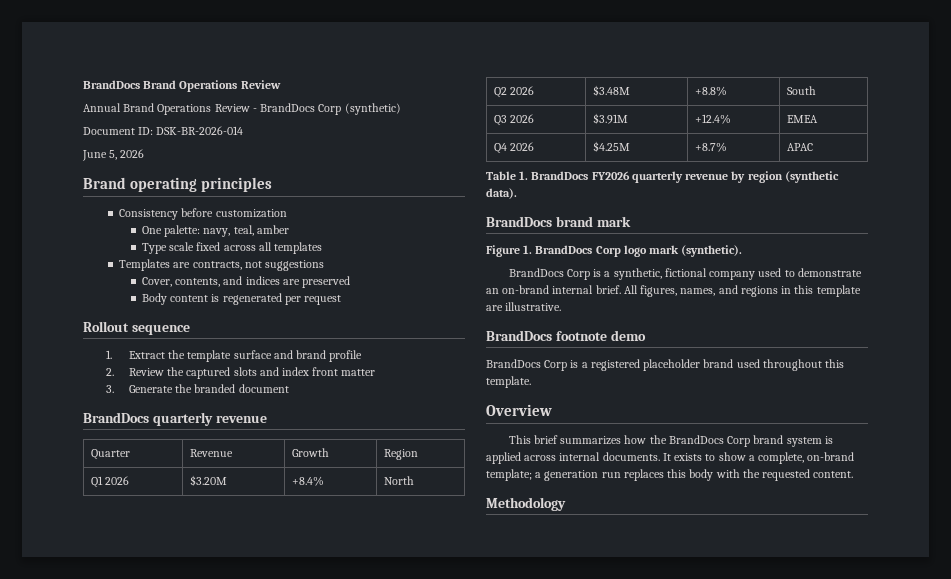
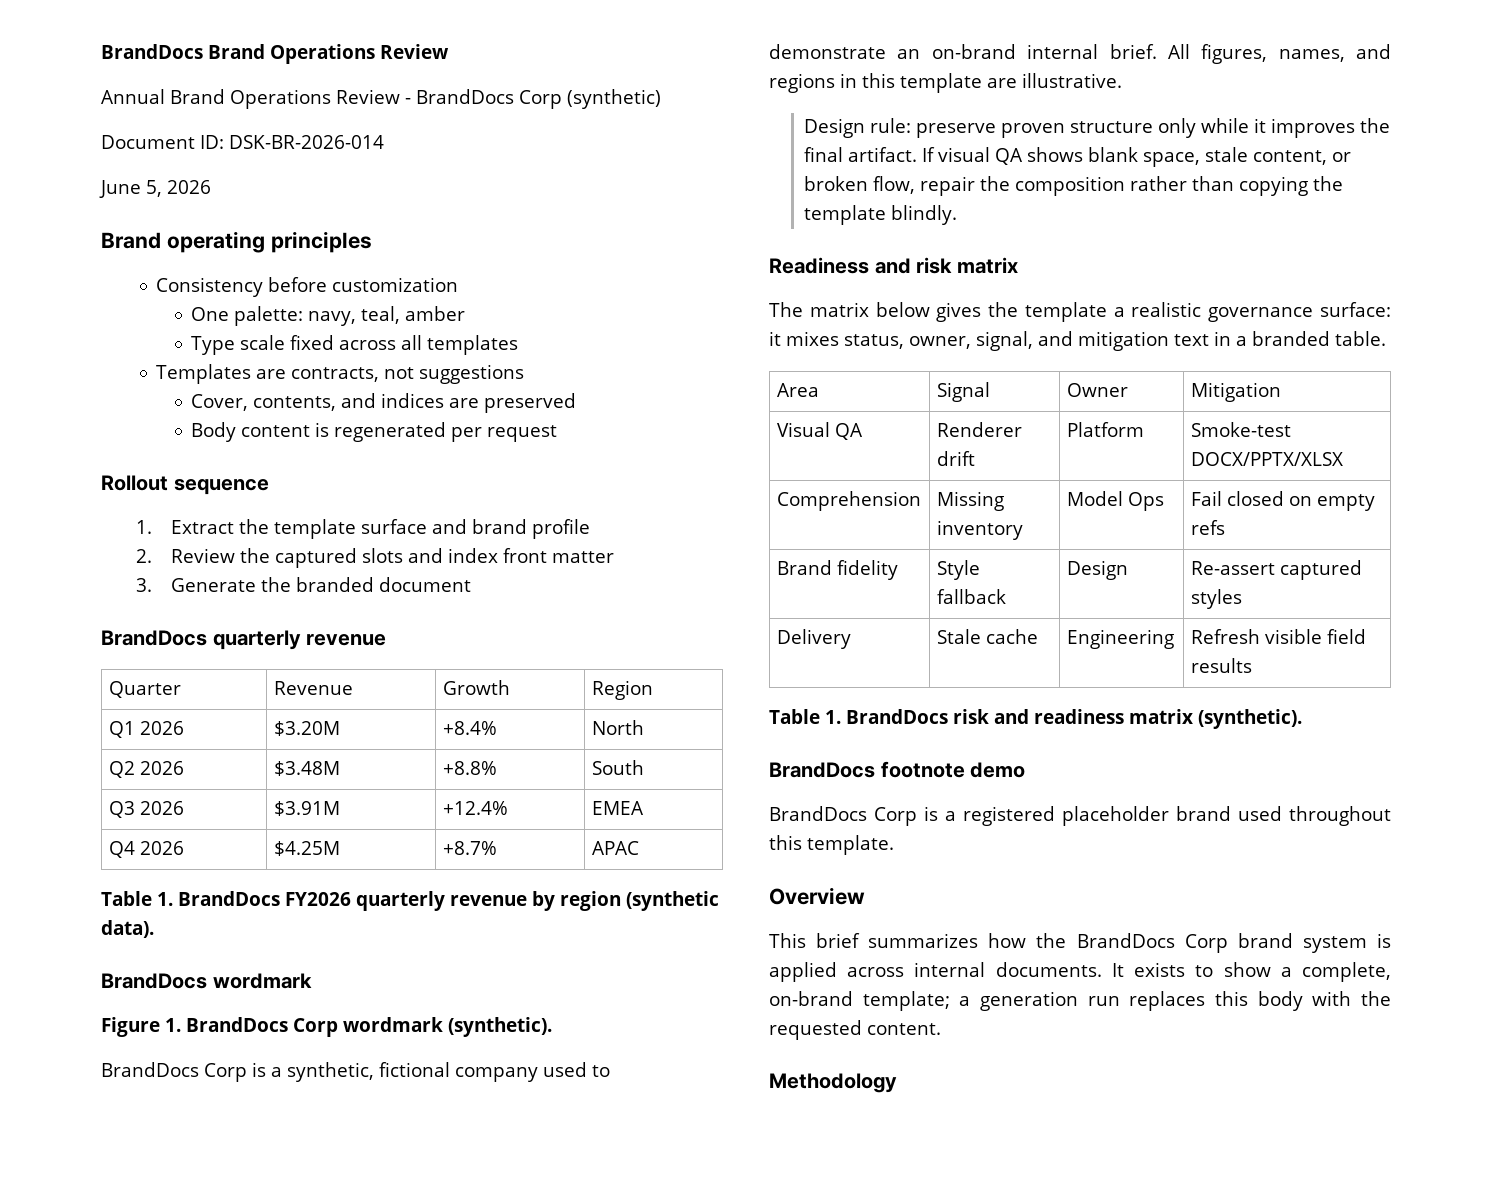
- BrandDocs brand mark
+ BrandDocs wordmark
- Figure 1. BrandDocs Corp logo mark (synthetic).
+ Figure 1. BrandDocs Corp wordmark (synthetic).
+ Design rule: preserve proven structure only while it improves the final artifact. If visual QA shows blank space, stale content, or broken flow, repair the composition rather than copying the template blindly.
+ Readiness and risk matrix
+ The matrix below gives the template a realistic governance surface: it mixes status, owner, signal, and mitigation text in a branded table.
+ Area | Signal | Owner | Mitigation
+ Visual QA | Renderer drift | Platform | Smoke-test DOCX/PPTX/XLSX
+ Comprehension | Missing inventory | Model Ops | Fail closed on empty refs
+ Brand fidelity | Style fallback | Design | Re-assert captured styles
+ Delivery | Stale cache | Engineering | Refresh visible field results
+ Table 1. BrandDocs risk and readiness matrix (synthetic).

